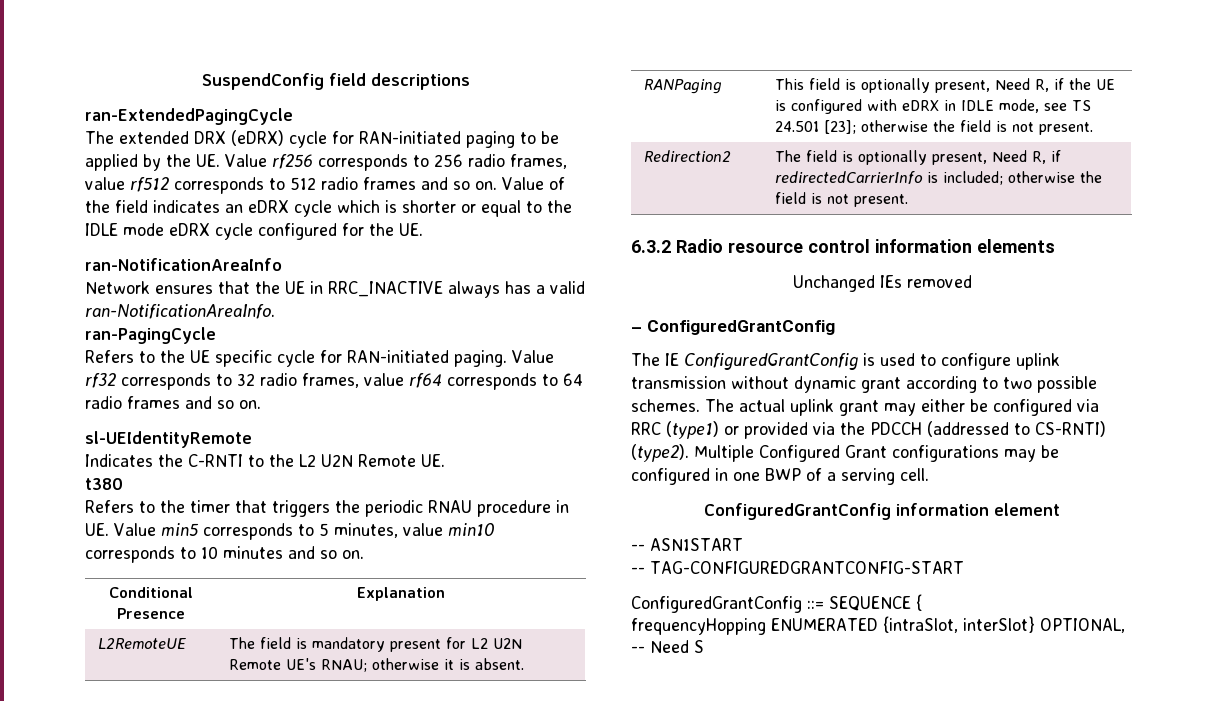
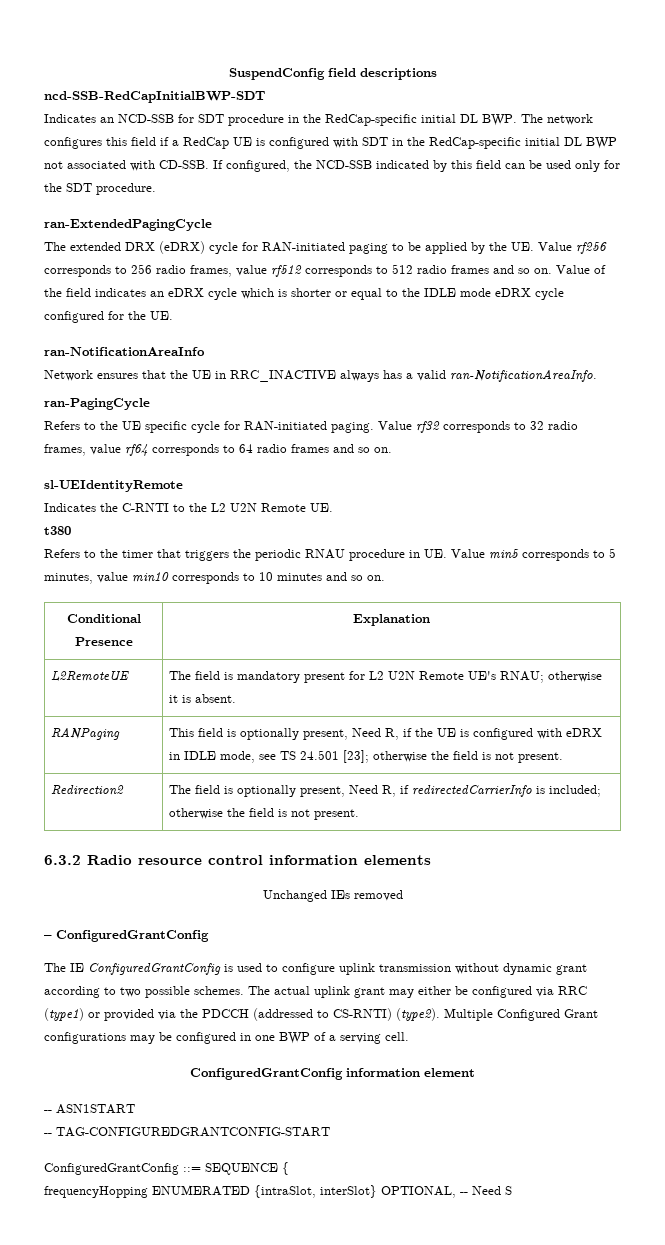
+ ncd-SSB-RedCapInitialBWP-SDT
+ Indicates an NCD-SSB for SDT procedure in the RedCap-specific initial DL BWP. The network configures this field if a RedCap UE is configured with SDT in the RedCap-specific initial DL BWP not associated with CD-SSB. If configured, the NCD-SSB indicated by this field can be used only for the SDT procedure.

